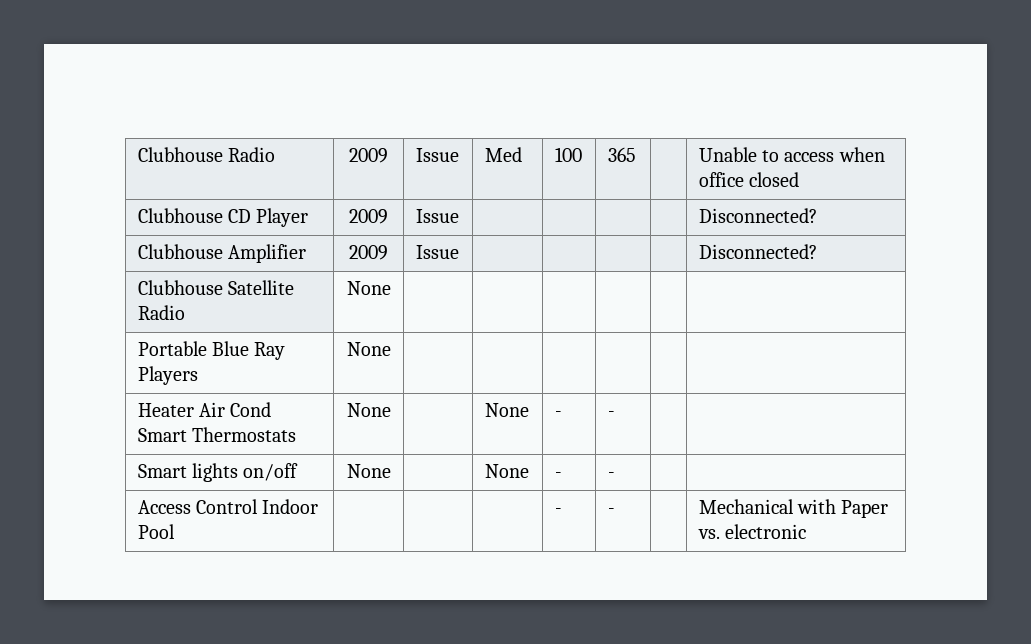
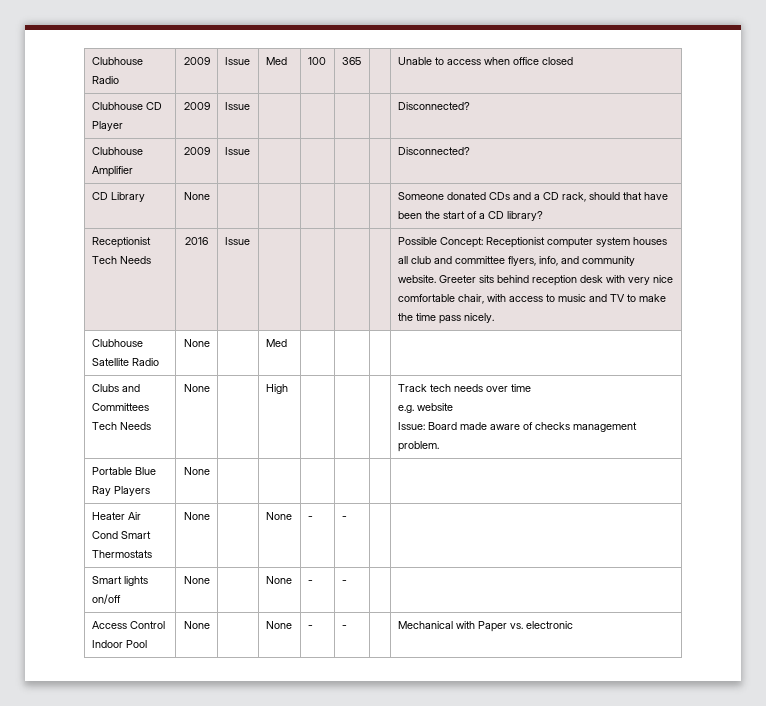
- Clubhouse Satellite Radio | None | | | | | |
+ CD Library | None | | | | | | Someone donated CDs and a CD rack, should that have been the start of a CD library?
+ Receptionist Tech Needs | 2016 | Issue | | | | | Possible Concept: Receptionist computer system houses all club and committee flyers, info, and community website. Greeter sits behind reception desk with very nice comfortable chair, with access to music and TV to make the time pass nicely.
+ Clubhouse Satellite Radio | None | | Med | | | |
+ Clubs and Committees Tech Needs | None | | High | | | | Track tech needs over time
+ e.g. website
+ Issue: Board made aware of checks management problem.
- Access Control Indoor Pool | | | | - | - | | Mechanical with Paper vs. electronic
+ Access Control Indoor Pool | None | | None | - | - | | Mechanical with Paper vs. electronic

